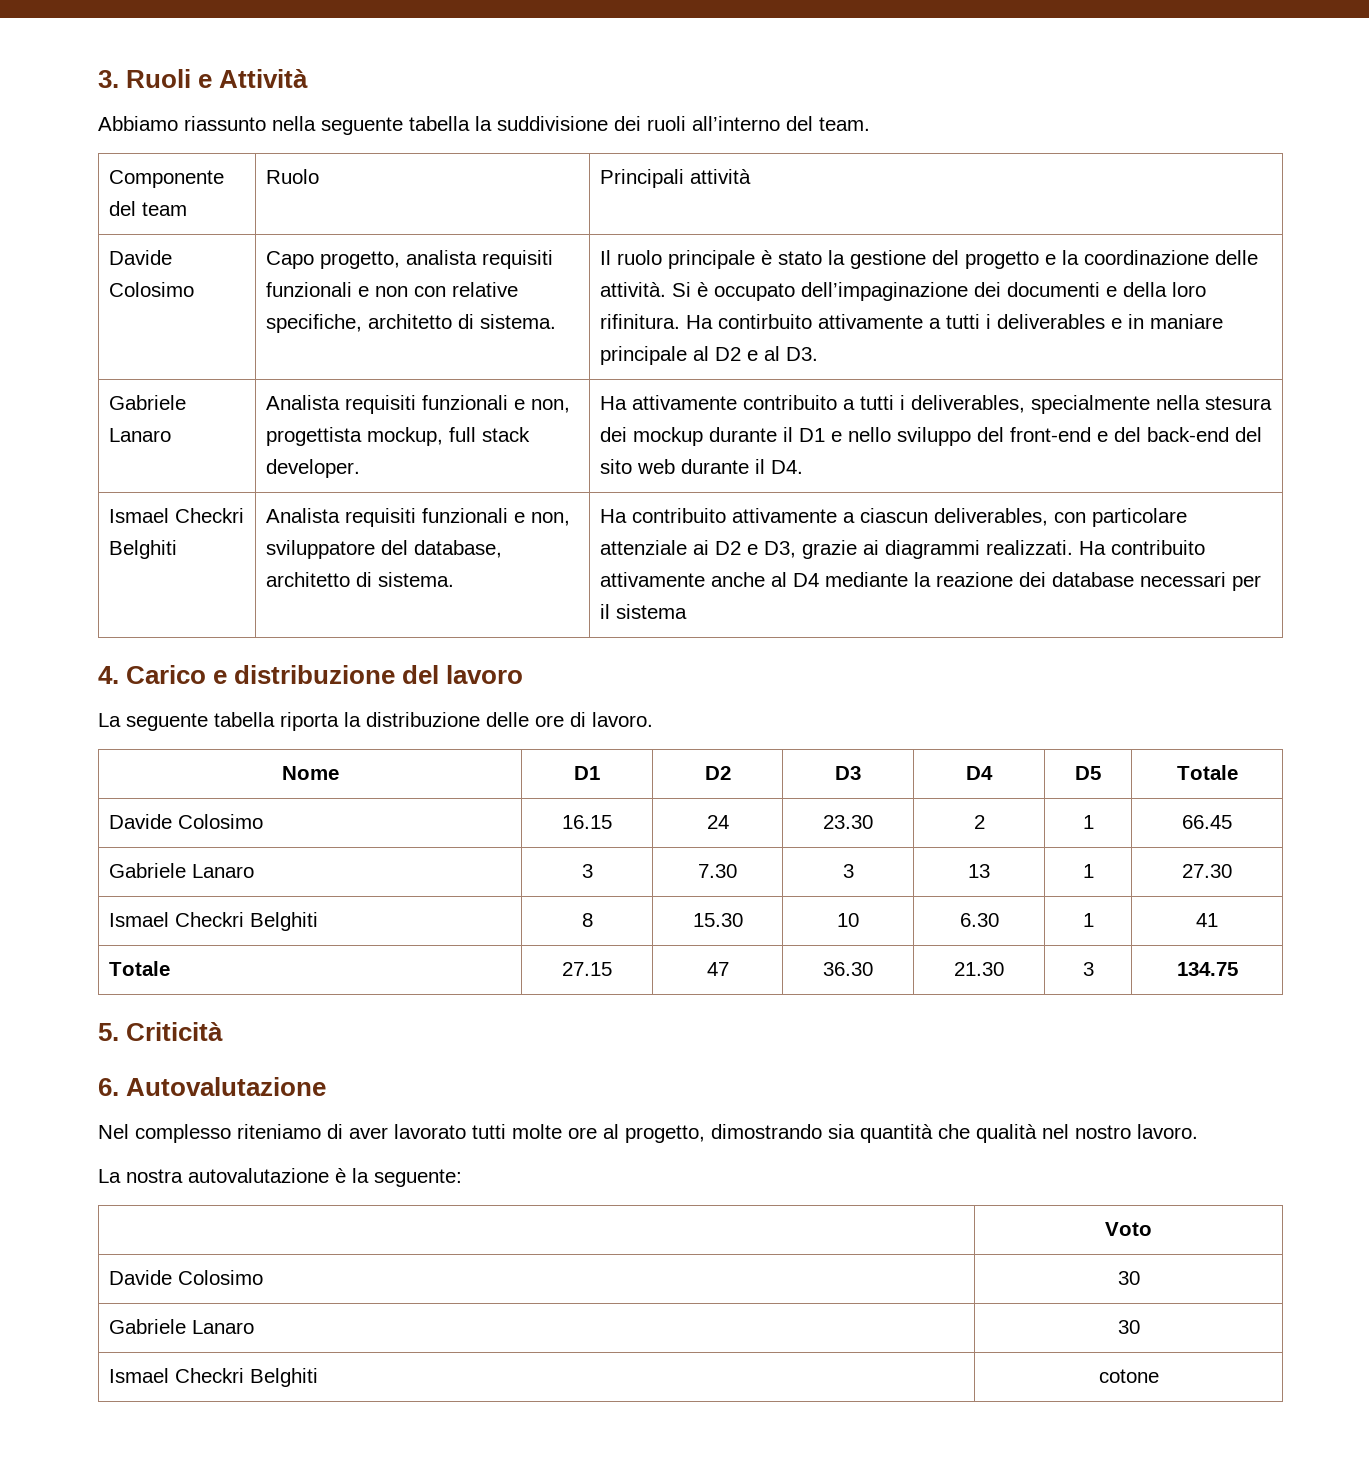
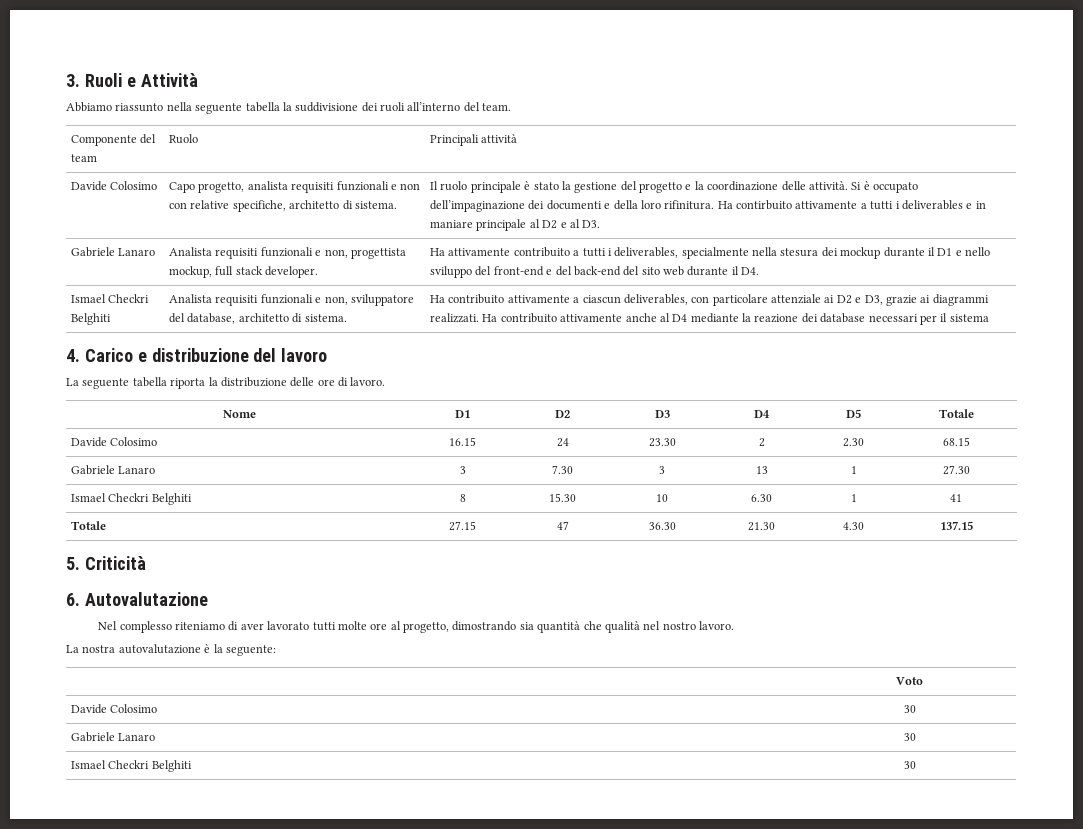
- Davide Colosimo | 16.15 | 24 | 23.30 | 2 | 1 | 66.45
+ Davide Colosimo | 16.15 | 24 | 23.30 | 2 | 2.30 | 68.15
- Totale | 27.15 | 47 | 36.30 | 21.30 | 3 | 134.75
+ Totale | 27.15 | 47 | 36.30 | 21.30 | 4.30 | 137.15
- Ismael Checkri Belghiti | cotone
+ Ismael Checkri Belghiti | 30

